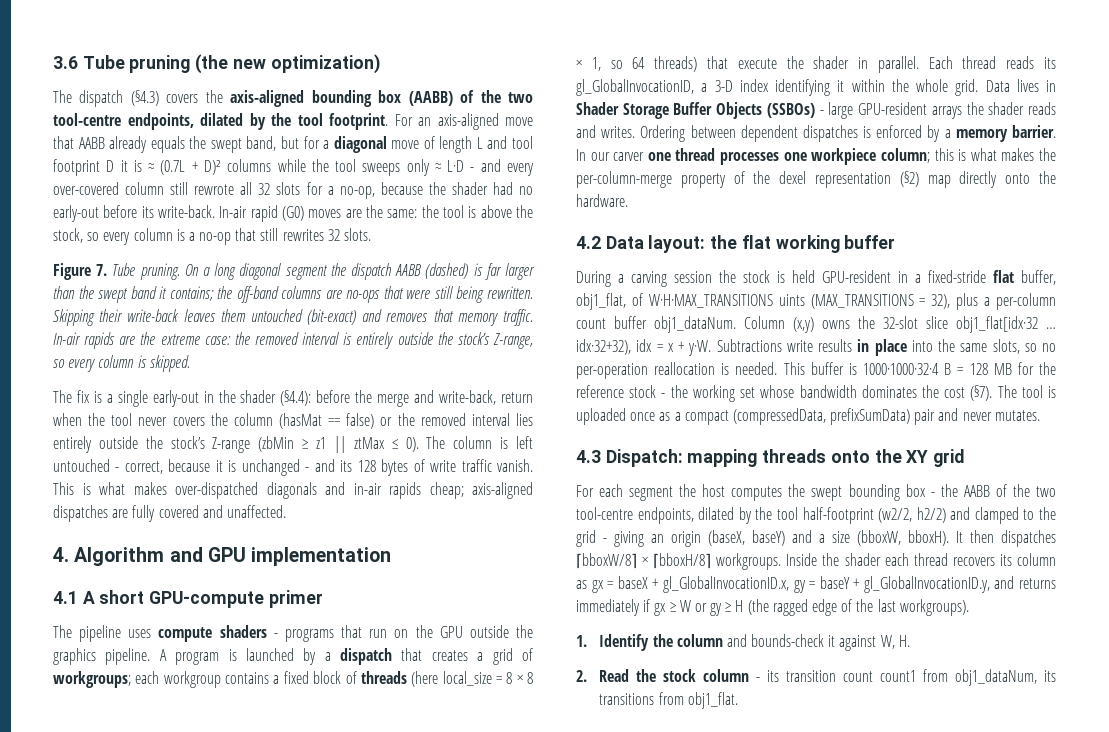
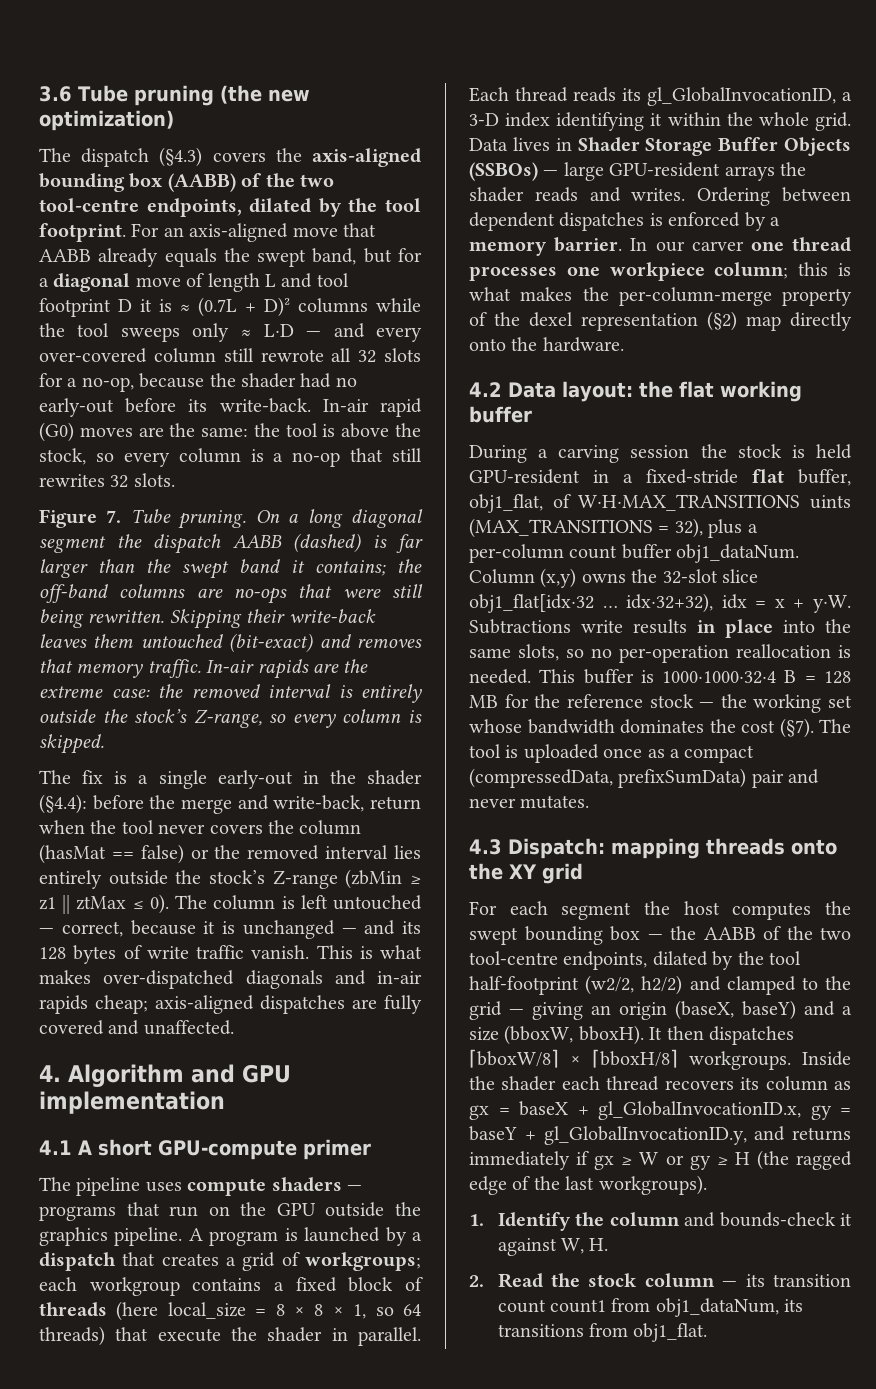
- For an axis-aligned move that AABB already equals the swept band, but for a diagonal move of length L and tool footprint D it is ≈ (0.7L + D)² columns while the tool sweeps only ≈ L·D - and every over-covered column still rewrote all 32 slots for a no-op, because the shader had no early-out before its write-back.
+ For an axis-aligned move that AABB already equals the swept band, but for a diagonal move of length L and tool footprint D it is ≈ (0.7L + D)² columns while the tool sweeps only ≈ L·D — and every over-covered column still rewrote all 32 slots for a no-op, because the shader had no early-out before its write-back.
- The column is left untouched - correct, because it is unchanged - and its 128 bytes of write traffic vanish.
+ The column is left untouched — correct, because it is unchanged — and its 128 bytes of write traffic vanish.
- The pipeline uses compute shaders - programs that run on the GPU outside the graphics pipeline.
+ The pipeline uses compute shaders — programs that run on the GPU outside the graphics pipeline.
- Data lives in Shader Storage Buffer Objects (SSBOs) - large GPU-resident arrays the shader reads and writes.
+ Data lives in Shader Storage Buffer Objects (SSBOs) — large GPU-resident arrays the shader reads and writes.
- This buffer is 1000·1000·32·4 B = 128 MB for the reference stock - the working set whose bandwidth dominates the cost (§7).
+ This buffer is 1000·1000·32·4 B = 128 MB for the reference stock — the working set whose bandwidth dominates the cost (§7).
- For each segment the host computes the swept bounding box - the AABB of the two tool-centre endpoints, dilated by the tool half-footprint (w2/2, h2/2) and clamped to the grid - giving an origin (baseX, baseY) and a size (bboxW, bboxH).
+ For each segment the host computes the swept bounding box — the AABB of the two tool-centre endpoints, dilated by the tool half-footprint (w2/2, h2/2) and clamped to the grid — giving an origin (baseX, baseY) and a size (bboxW, bboxH).
- 2. Read the stock column - its transition count count1 from obj1_dataNum, its transitions from obj1_flat.
+ 2. Read the stock column — its transition count count1 from obj1_dataNum, its transitions from obj1_flat.

